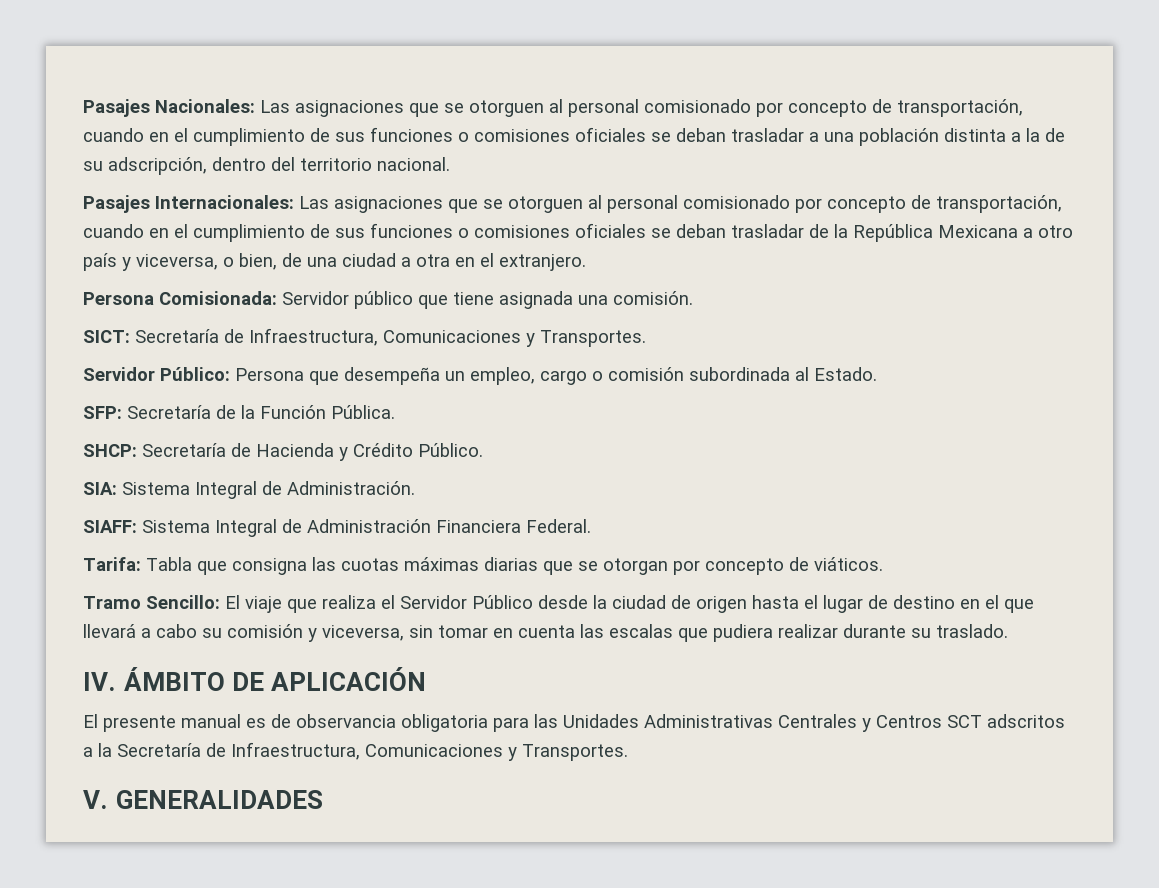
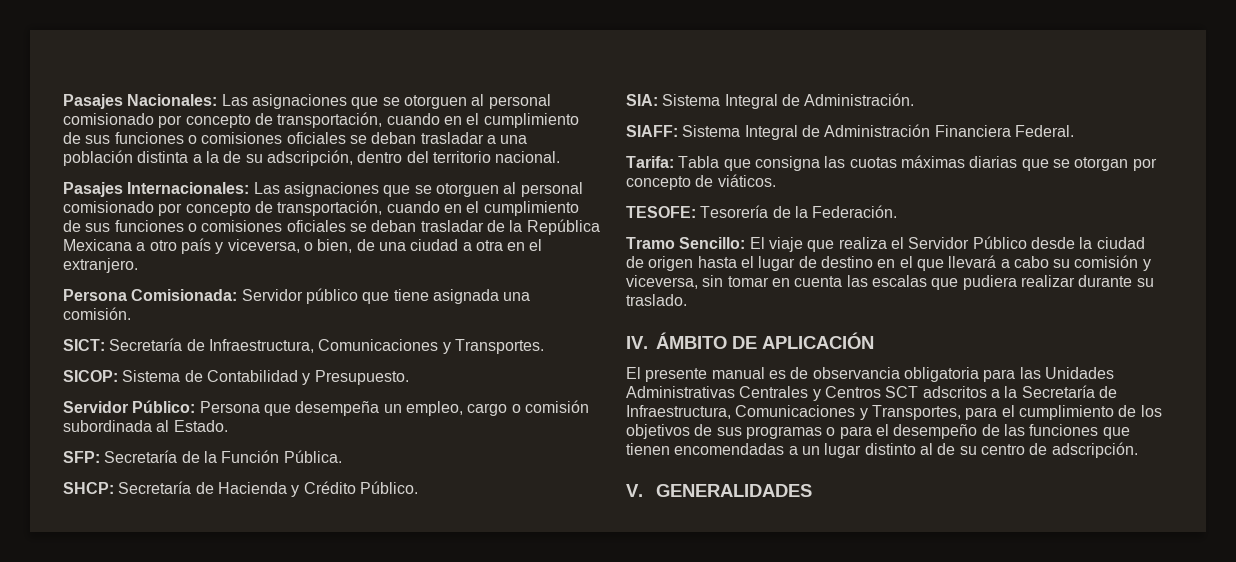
+ SICOP: Sistema de Contabilidad y Presupuesto.
+ TESOFE: Tesorería de la Federación.
- El presente manual es de observancia obligatoria para las Unidades Administrativas Centrales y Centros SCT adscritos a la Secretaría de Infraestructura, Comunicaciones y Transportes.
+ El presente manual es de observancia obligatoria para las Unidades Administrativas Centrales y Centros SCT adscritos a la Secretaría de Infraestructura, Comunicaciones y Transportes, para el cumplimiento de los objetivos de sus programas o para el desempeño de las funciones que tienen encomendadas a un lugar distinto al de su centro de adscripción.

